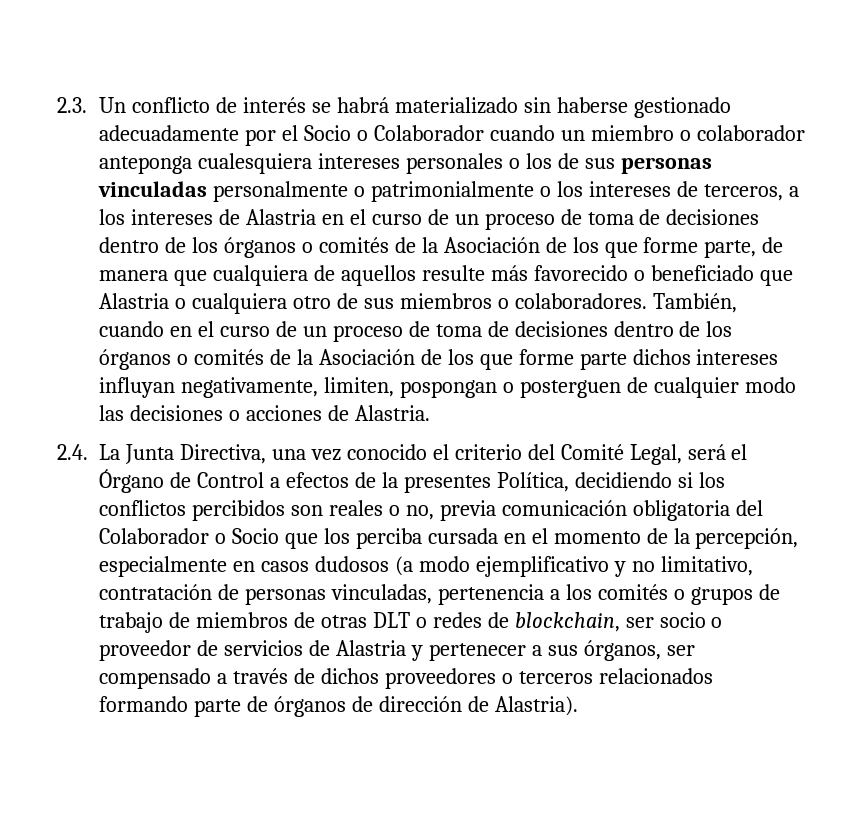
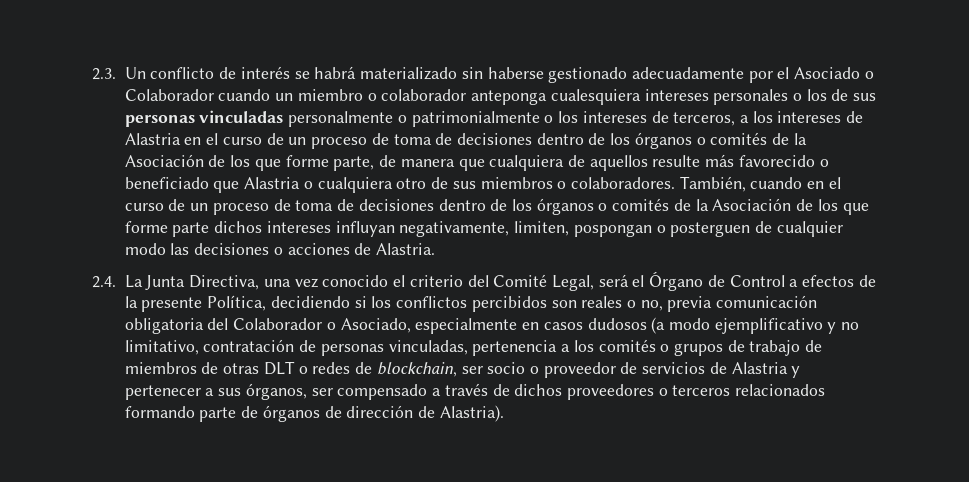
- 2.3. Un conflicto de interés se habrá materializado sin haberse gestionado adecuadamente por el Socio o Colaborador cuando un miembro o colaborador anteponga cualesquiera intereses personales o los de sus personas vinculadas personalmente o patrimonialmente o los intereses de terceros, a los intereses de Alastria en el curso de un proceso de toma de decisiones dentro de los órganos o comités de la Asociación de los que forme parte, de manera que cualquiera de aquellos resulte más favorecido o beneficiado que Alastria o cualquiera otro de sus miembros o colaboradores.
+ 2.3. Un conflicto de interés se habrá materializado sin haberse gestionado adecuadamente por el Asociado o Colaborador cuando un miembro o colaborador anteponga cualesquiera intereses personales o los de sus personas vinculadas personalmente o patrimonialmente o los intereses de terceros, a los intereses de Alastria en el curso de un proceso de toma de decisiones dentro de los órganos o comités de la Asociación de los que forme parte, de manera que cualquiera de aquellos resulte más favorecido o beneficiado que Alastria o cualquiera otro de sus miembros o colaboradores.
- 2.4. La Junta Directiva, una vez conocido el criterio del Comité Legal, será el Órgano de Control a efectos de la presentes Política, decidiendo si los conflictos percibidos son reales o no, previa comunicación obligatoria del Colaborador o Socio que los perciba cursada en el momento de la percepción, especialmente en casos dudosos (a modo ejemplificativo y no limitativo, contratación de personas vinculadas, pertenencia a los comités o grupos de trabajo de miembros de otras DLT o redes de blockchain, ser socio o proveedor de servicios de Alastria y pertenecer a sus órganos, ser compensado a través de dichos proveedores o terceros relacionados formando parte de órganos de dirección de Alastria).
+ 2.4. La Junta Directiva, una vez conocido el criterio del Comité Legal, será el Órgano de Control a efectos de la presente Política, decidiendo si los conflictos percibidos son reales o no, previa comunicación obligatoria del Colaborador o Asociado, especialmente en casos dudosos (a modo ejemplificativo y no limitativo, contratación de personas vinculadas, pertenencia a los comités o grupos de trabajo de miembros de otras DLT o redes de blockchain, ser socio o proveedor de servicios de Alastria y pertenecer a sus órganos, ser compensado a través de dichos proveedores o terceros relacionados formando parte de órganos de dirección de Alastria).

